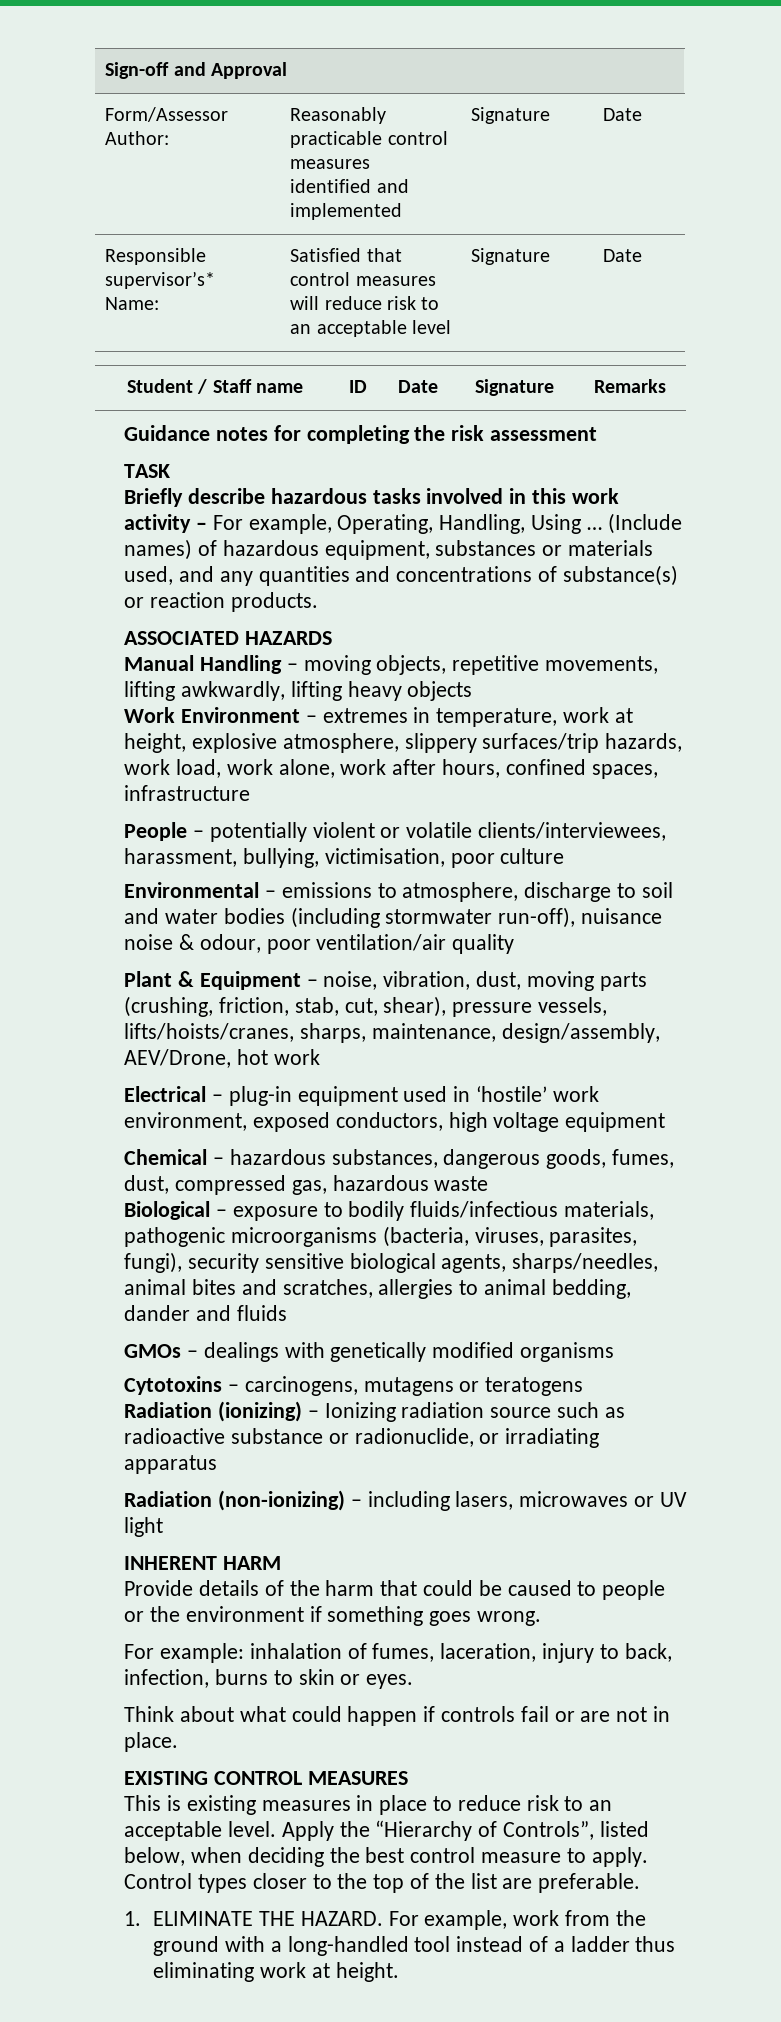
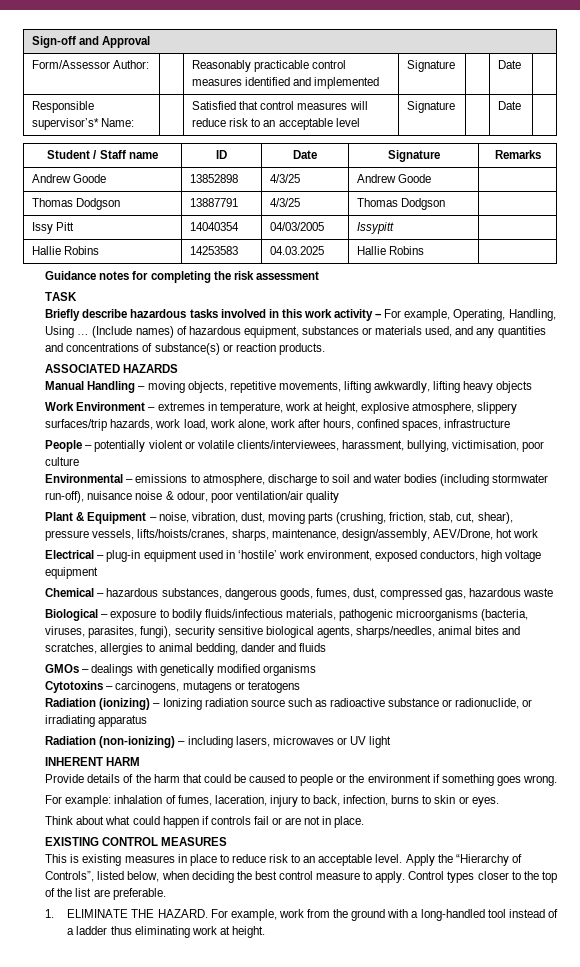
+ Andrew Goode | 13852898 | 4/3/25 | Andrew Goode |
+ Thomas Dodgson | 13887791 | 4/3/25 | Thomas Dodgson |
+ Issy Pitt | 14040354 | 04/03/2005 | Issypitt |
+ Hallie Robins | 14253583 | 04.03.2025 | Hallie Robins |

